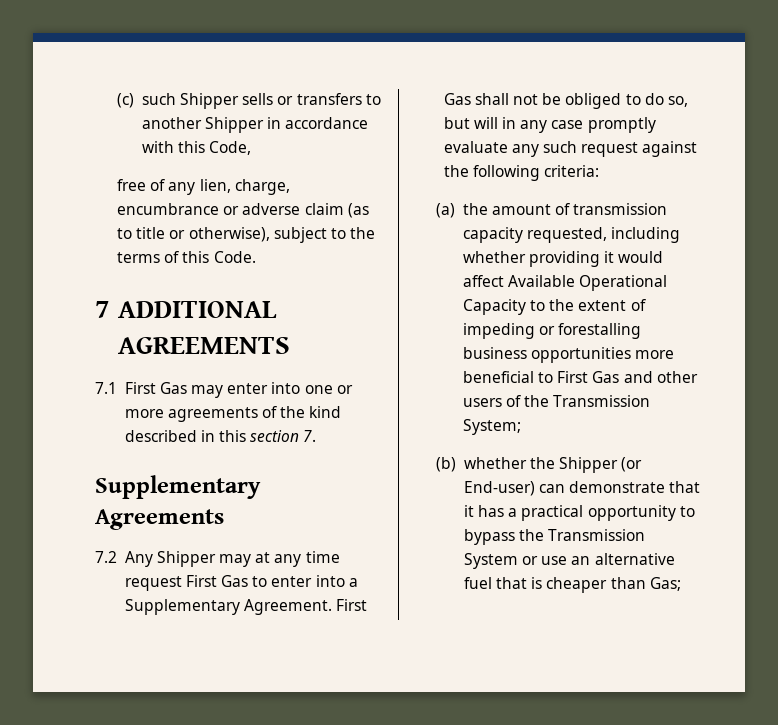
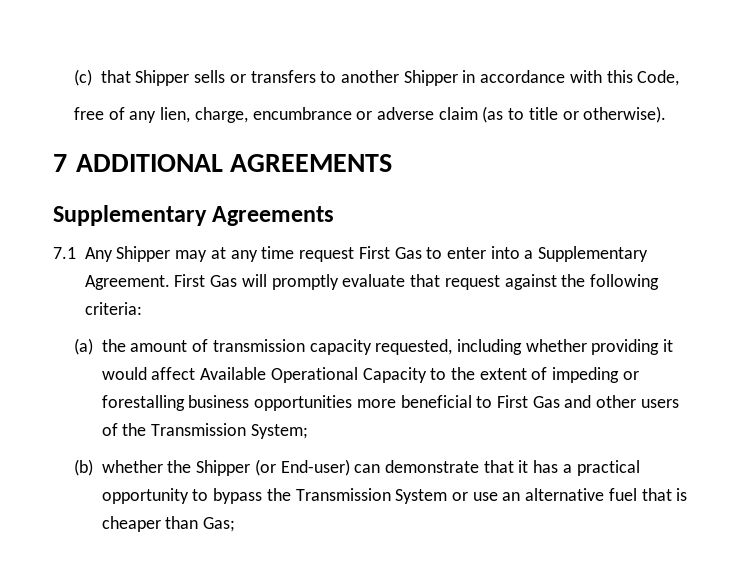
- (c) such Shipper sells or transfers to another Shipper in accordance with this Code,
+ (c) that Shipper sells or transfers to another Shipper in accordance with this Code,
- free of any lien, charge, encumbrance or adverse claim (as to title or otherwise), subject to the terms of this Code.
+ free of any lien, charge, encumbrance or adverse claim (as to title or otherwise).
  7 ADDITIONAL AGREEMENTS
- 7.1 First Gas may enter into one or more agreements of the kind described in this section 7.
- 7.2 Any Shipper may at any time request First Gas to enter into a Supplementary Agreement.
+ 7.1 Any Shipper may at any time request First Gas to enter into a Supplementary Agreement.
- First Gas shall not be obliged to do so, but will in any case promptly evaluate any such request against the following criteria:
+ First Gas will promptly evaluate that request against the following criteria:

